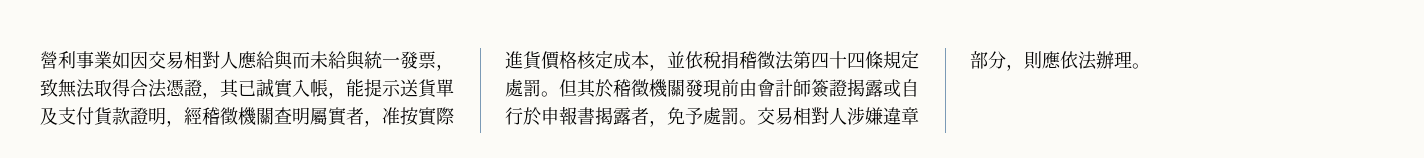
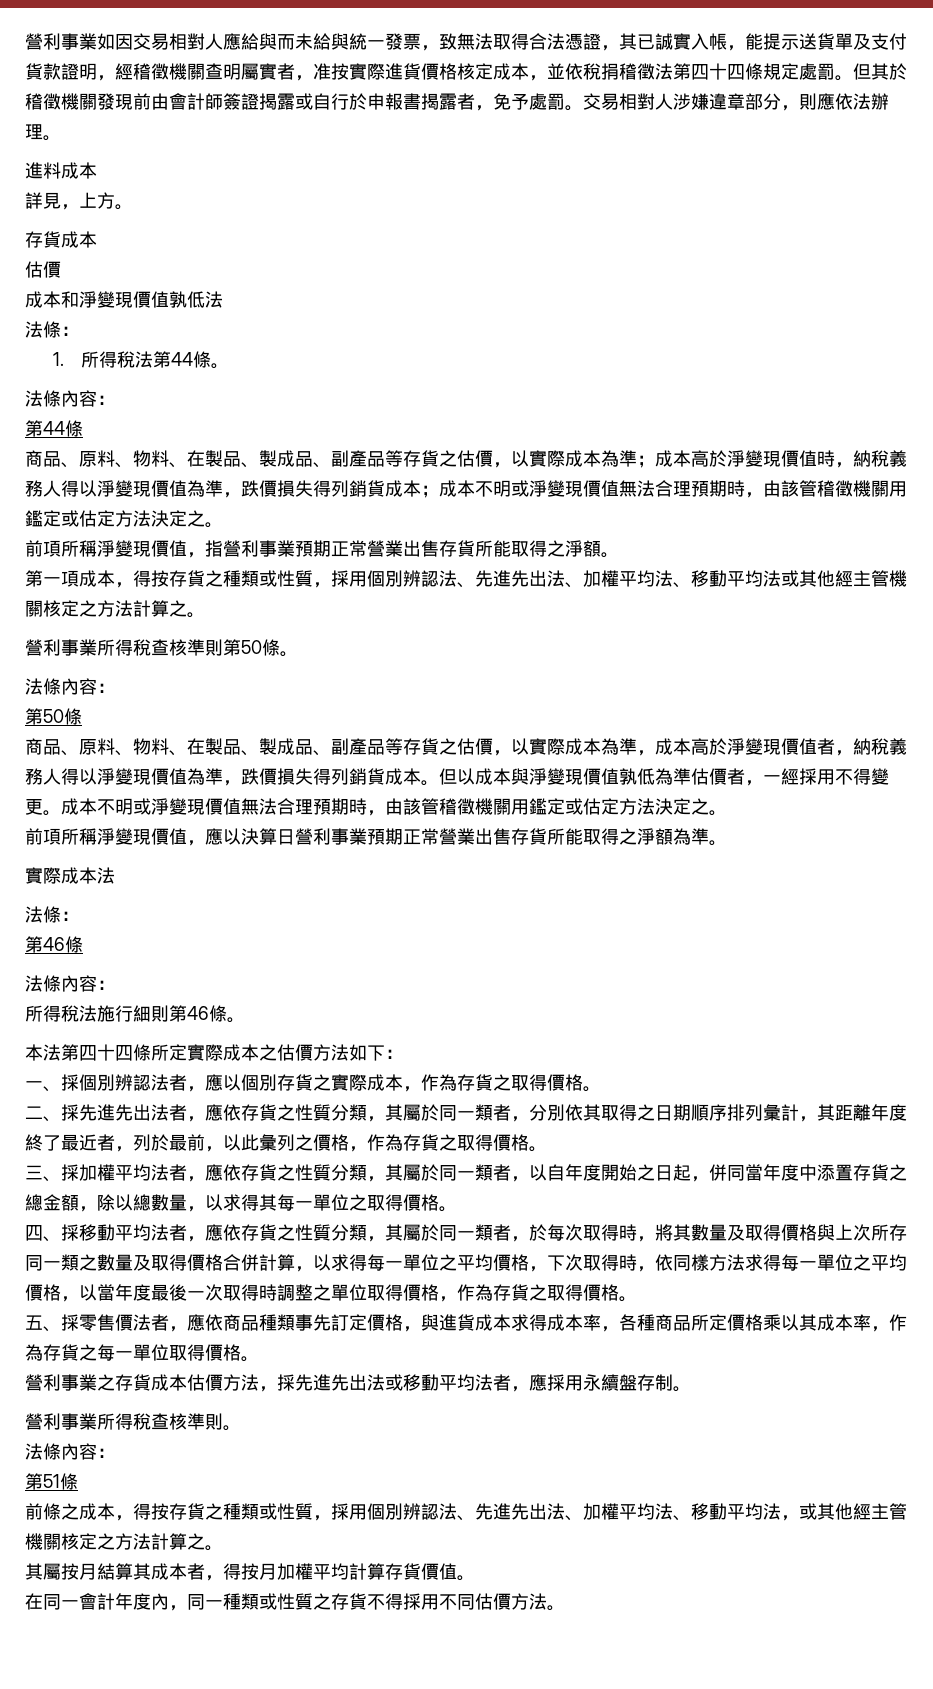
+ 進料成本
+ 詳見，上方。
+ 存貨成本
+ 估價
+ 成本和淨變現價值孰低法
+ 法條：
+ 1.所得稅法第44條。
+ 法條內容：
+ 第44條
+ 商品、原料、物料、在製品、製成品、副產品等存貨之估價，以實際成本為準；成本高於淨變現價值時，納稅義務人得以淨變現價值為準，跌價損失得列銷貨成本；成本不明或淨變現價值無法合理預期時，由該管稽徵機關用鑑定或估定方法決定之。
+ 前項所稱淨變現價值，指營利事業預期正常營業出售存貨所能取得之淨額。
+ 第一項成本，得按存貨之種類或性質，採用個別辨認法、先進先出法、加權平均法、移動平均法或其他經主管機關核定之方法計算之。
+ 營利事業所得稅查核準則第50條。
+ 法條內容：
+ 第50條
+ 商品、原料、物料、在製品、製成品、副產品等存貨之估價，以實際成本為準，成本高於淨變現價值者，納稅義務人得以淨變現價值為準，跌價損失得列銷貨成本。但以成本與淨變現價值孰低為準估價者，一經採用不得變更。成本不明或淨變現價值無法合理預期時，由該管稽徵機關用鑑定或估定方法決定之。
+ 前項所稱淨變現價值，應以決算日營利事業預期正常營業出售存貨所能取得之淨額為準。
+ 實際成本法
+ 法條：
+ 第46條
+ 法條內容：
+ 所得稅法施行細則第46條。
+ 本法第四十四條所定實際成本之估價方法如下：
+ 一、採個別辨認法者，應以個別存貨之實際成本，作為存貨之取得價格。
+ 二、採先進先出法者，應依存貨之性質分類，其屬於同一類者，分別依其取得之日期順序排列彙計，其距離年度終了最近者，列於最前，以此彙列之價格，作為存貨之取得價格。
+ 三、採加權平均法者，應依存貨之性質分類，其屬於同一類者，以自年度開始之日起，併同當年度中添置存貨之總金額，除以總數量，以求得其每一單位之取得價格。
+ 四、採移動平均法者，應依存貨之性質分類，其屬於同一類者，於每次取得時，將其數量及取得價格與上次所存同一類之數量及取得價格合併計算，以求得每一單位之平均價格，下次取得時，依同樣方法求得每一單位之平均價格，以當年度最後一次取得時調整之單位取得價格，作為存貨之取得價格。
+ 五、採零售價法者，應依商品種類事先訂定價格，與進貨成本求得成本率，各種商品所定價格乘以其成本率，作為存貨之每一單位取得價格。
+ 營利事業之存貨成本估價方法，採先進先出法或移動平均法者，應採用永續盤存制。
+ 營利事業所得稅查核準則。
+ 法條內容：
+ 第51條
+ 前條之成本，得按存貨之種類或性質，採用個別辨認法、先進先出法、加權平均法、移動平均法，或其他經主管機關核定之方法計算之。
+ 其屬按月結算其成本者，得按月加權平均計算存貨價值。
+ 在同一會計年度內，同一種類或性質之存貨不得採用不同估價方法。

